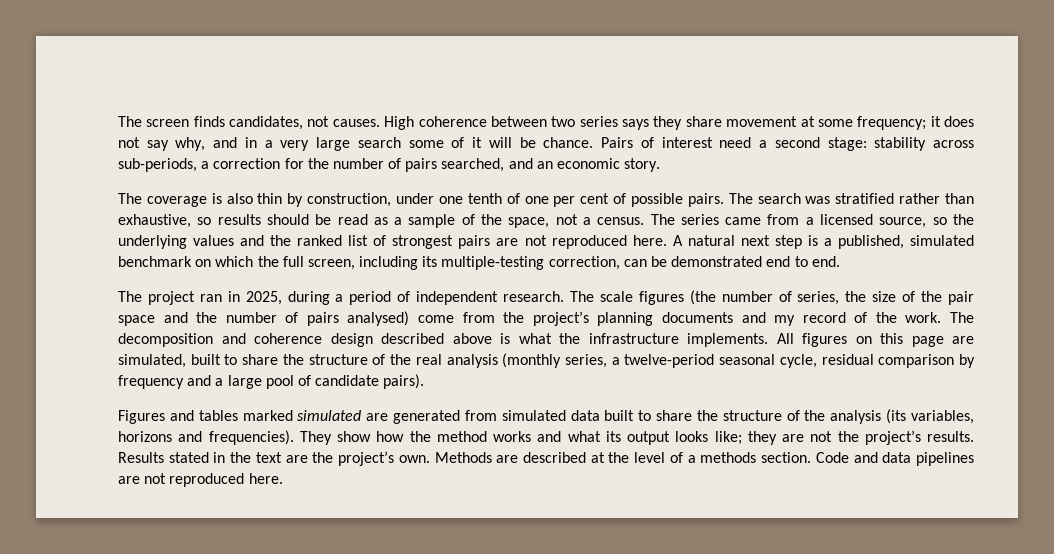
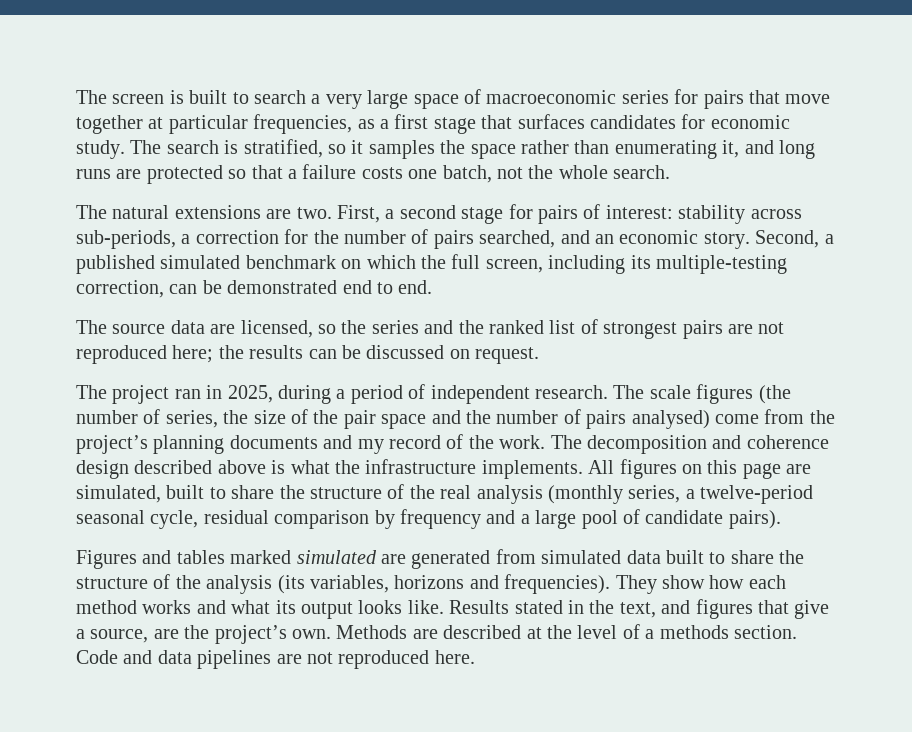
- The screen finds candidates, not causes. High coherence between two series says they share movement at some frequency; it does not say why, and in a very large search some of it will be chance. Pairs of interest need a second stage: stability across sub-periods, a correction for the number of pairs searched, and an economic story.
- The coverage is also thin by construction, under one tenth of one per cent of possible pairs. The search was stratified rather than exhaustive, so results should be read as a sample of the space, not a census. The series came from a licensed source, so the underlying values and the ranked list of strongest pairs are not reproduced here. A natural next step is a published, simulated benchmark on which the full screen, including its multiple-testing correction, can be demonstrated end to end.
+ The screen is built to search a very large space of macroeconomic series for pairs that move together at particular frequencies, as a first stage that surfaces candidates for economic study. The search is stratified, so it samples the space rather than enumerating it, and long runs are protected so that a failure costs one batch, not the whole search.
+ The natural extensions are two. First, a second stage for pairs of interest: stability across sub-periods, a correction for the number of pairs searched, and an economic story. Second, a published simulated benchmark on which the full screen, including its multiple-testing correction, can be demonstrated end to end.
+ The source data are licensed, so the series and the ranked list of strongest pairs are not reproduced here; the results can be discussed on request.
- They show how the method works and what its output looks like; they are not the project’s results. Results stated in the text are the project’s own.
+ They show how each method works and what its output looks like. Results stated in the text, and figures that give a source, are the project’s own.

